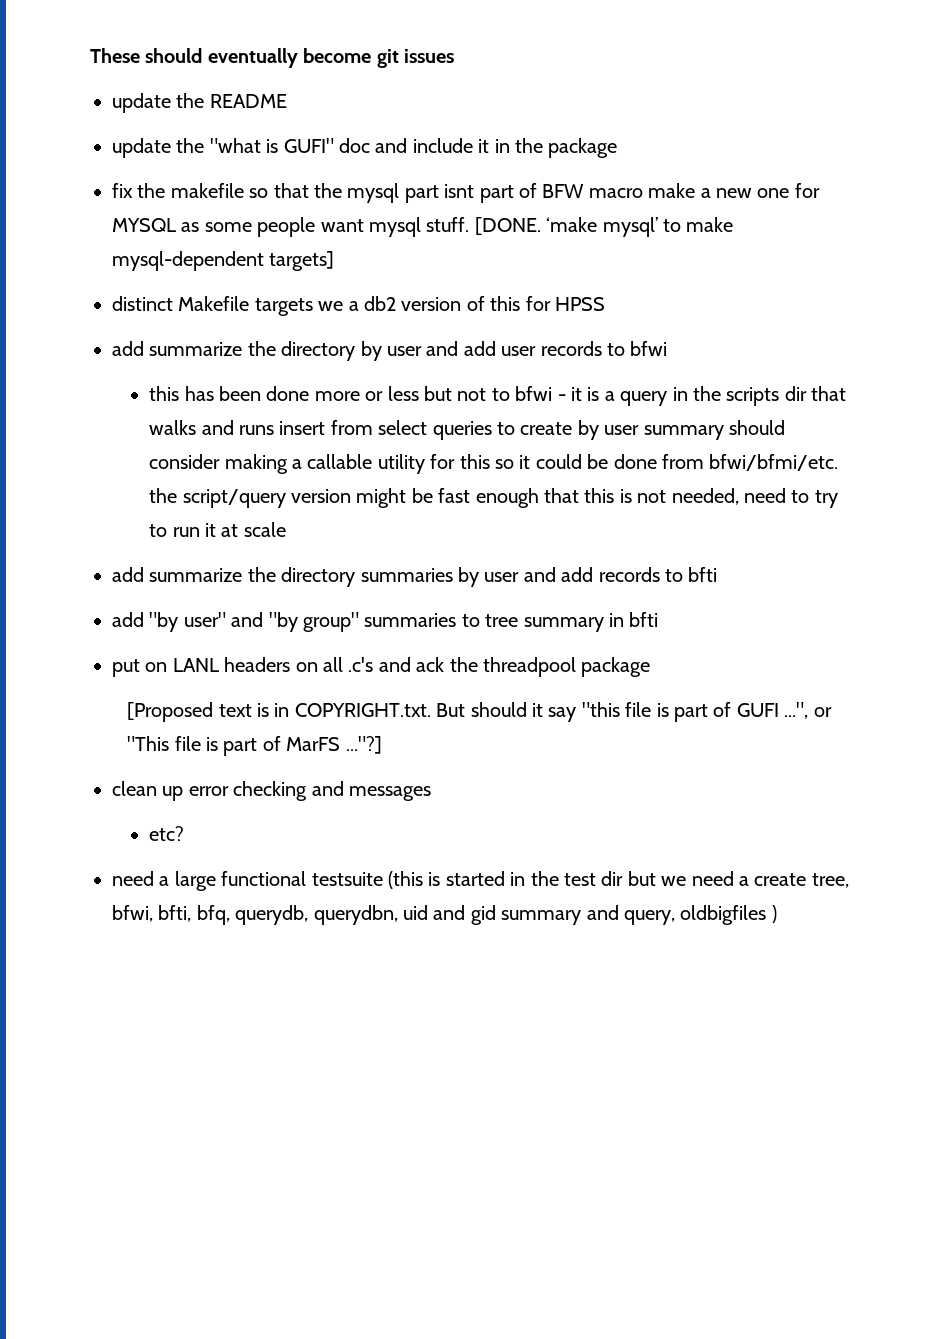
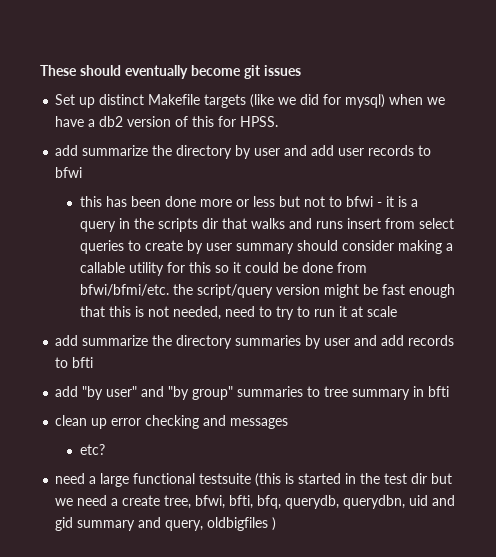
- update the README
- update the "what is GUFI" doc and include it in the package
- fix the makefile so that the mysql part isnt part of BFW macro make a new one for MYSQL as some people want mysql stuff. [DONE. ‘make mysql’ to make mysql-dependent targets]
- distinct Makefile targets we a db2 version of this for HPSS
+ Set up distinct Makefile targets (like we did for mysql) when we have a db2 version of this for HPSS.
- put on LANL headers on all .c's and ack the threadpool package
- [Proposed text is in COPYRIGHT.txt. But should it say "this file is part of GUFI ...", or "This file is part of MarFS ..."?]

